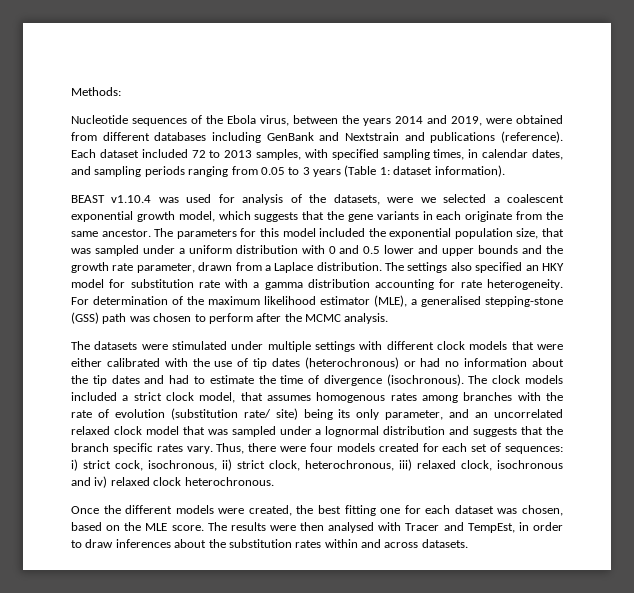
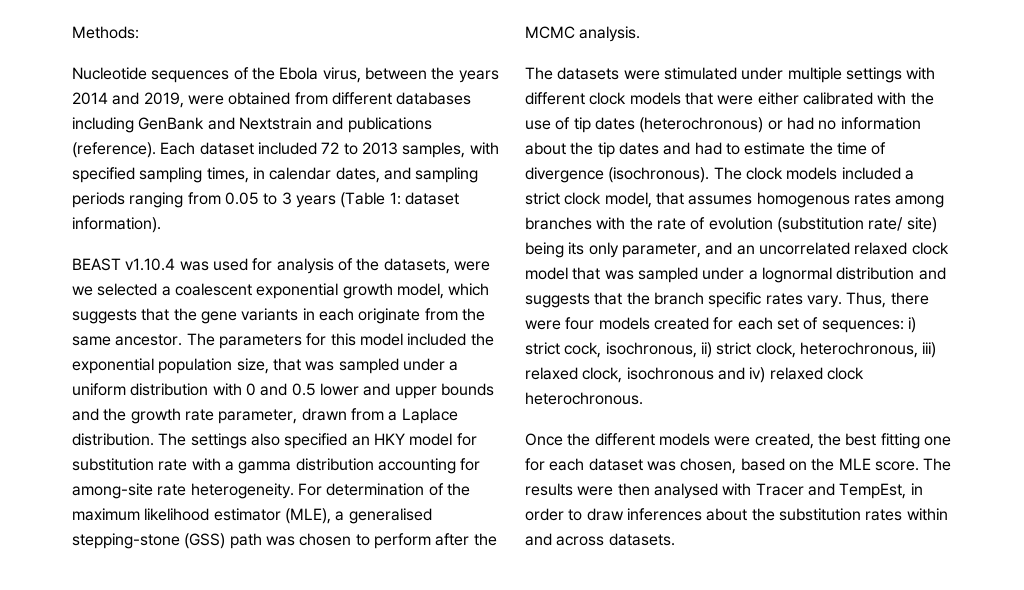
- The settings also specified an HKY model for substitution rate with a gamma distribution accounting for rate heterogeneity.
+ The settings also specified an HKY model for substitution rate with a gamma distribution accounting for among-site rate heterogeneity.

